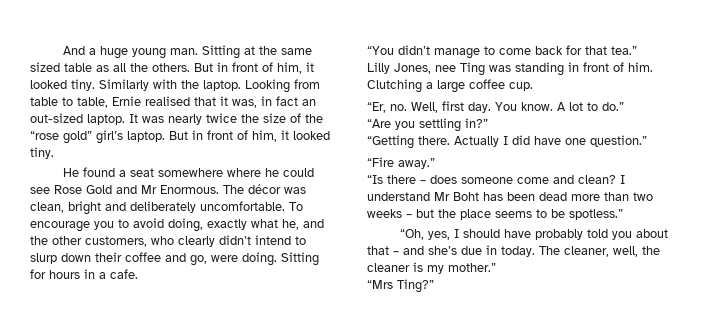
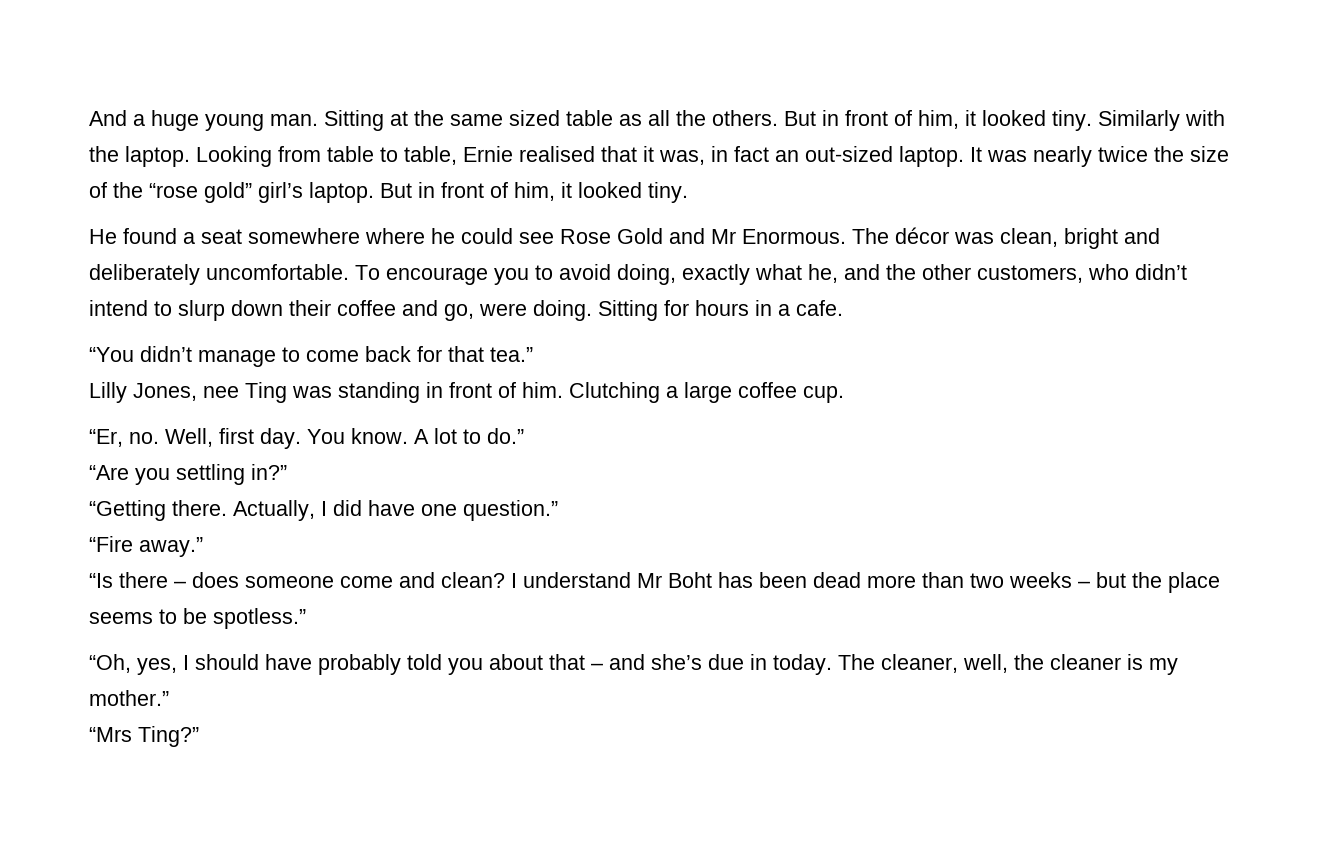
- To encourage you to avoid doing, exactly what he, and the other customers, who clearly didn’t intend to slurp down their coffee and go, were doing.
+ To encourage you to avoid doing, exactly what he, and the other customers, who didn’t intend to slurp down their coffee and go, were doing.
- Actually I did have one question.”
+ Actually, I did have one question.”

